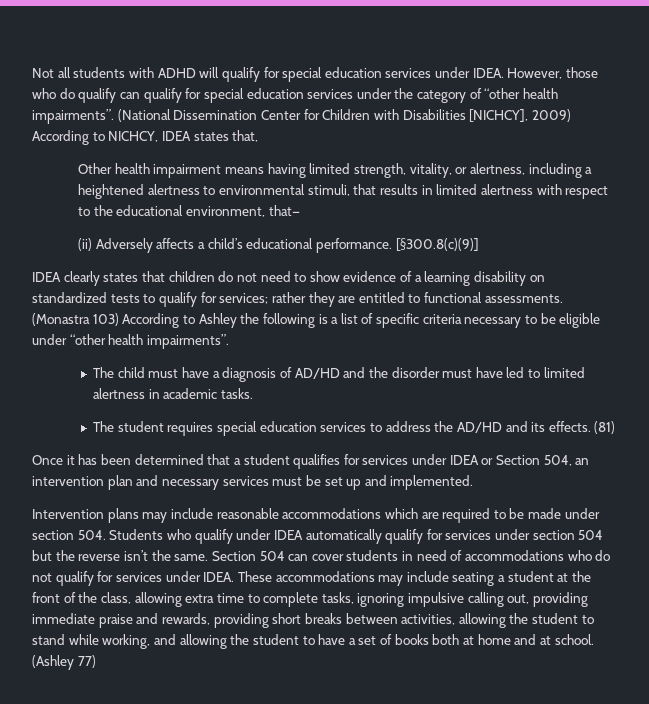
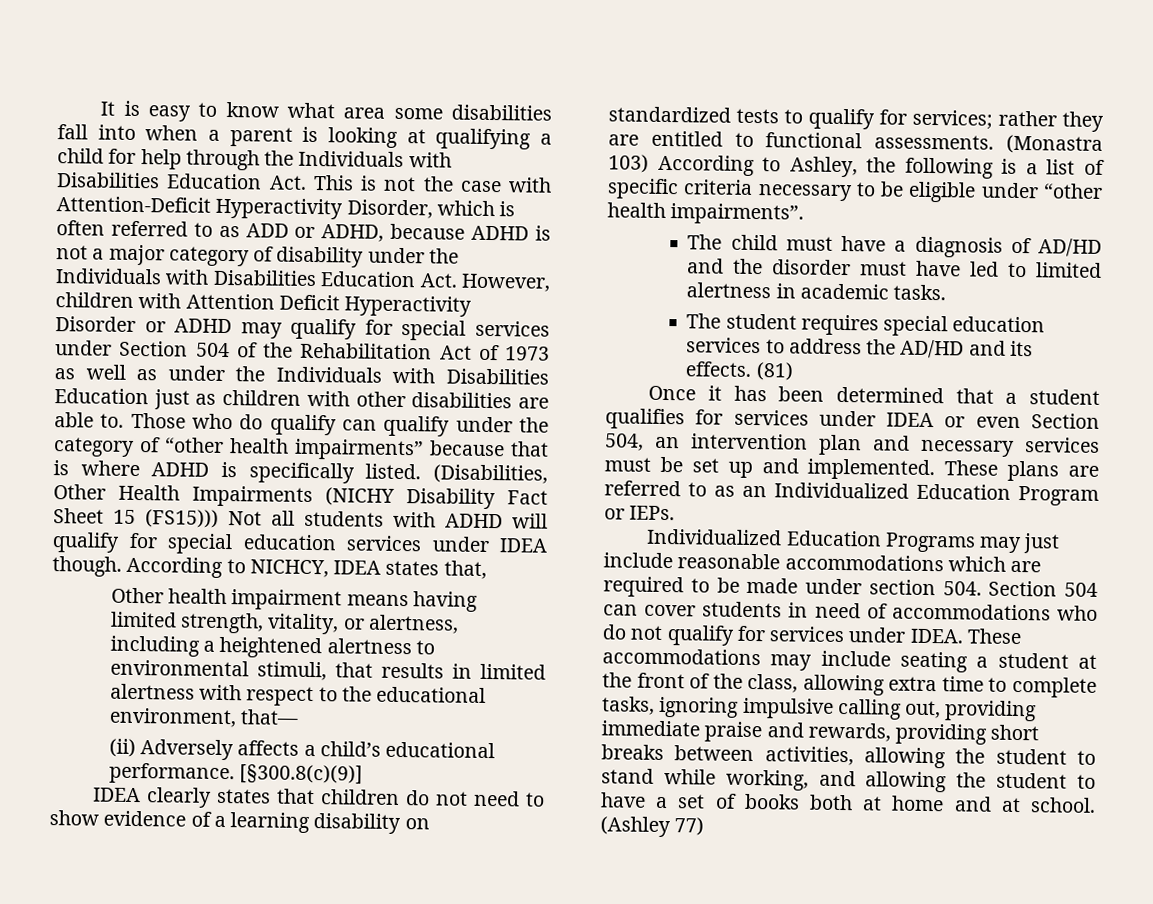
- Not all students with ADHD will qualify for special education services under IDEA. However, those who do qualify can qualify for special education services under the category of “other health impairments”. (National Dissemination Center for Children with Disabilities [NICHCY], 2009) According to NICHCY, IDEA states that,
+ It is easy to know what area some disabilities fall into when a parent is looking at qualifying a child for help through the Individuals with Disabilities Education Act. This is not the case with Attention-Deficit Hyperactivity Disorder, which is often referred to as ADD or ADHD, because ADHD is not a major category of disability under the Individuals with Disabilities Education Act. However, children with Attention Deficit Hyperactivity Disorder or ADHD may qualify for special services under Section 504 of the Rehabilitation Act of 1973 as well as under the Individuals with Disabilities Education just as children with other disabilities are able to. Those who do qualify can qualify under the category of “other health impairments” because that is where ADHD is specifically listed. (Disabilities, Other Health Impairments (NICHY Disability Fact Sheet 15 (FS15))) Not all students with ADHD will qualify for special education services under IDEA though. According to NICHCY, IDEA states that,
- (Monastra 103) According to Ashley the following is a list of specific criteria necessary to be eligible under “other health impairments”.
+ (Monastra 103) According to Ashley, the following is a list of specific criteria necessary to be eligible under “other health impairments”.
- Once it has been determined that a student qualifies for services under IDEA or Section 504, an intervention plan and necessary services must be set up and implemented.
- Intervention plans may include reasonable accommodations which are required to be made under section 504. Students who qualify under IDEA automatically qualify for services under section 504 but the reverse isn’t the same. Section 504 can cover students in need of accommodations who do not qualify for services under IDEA.
+ Once it has been determined that a student qualifies for services under IDEA or even Section 504, an intervention plan and necessary services must be set up and implemented. These plans are referred to as an Individualized Education Program or IEPs.
+ Individualized Education Programs may just include reasonable accommodations which are required to be made under section 504. Section 504 can cover students in need of accommodations who do not qualify for services under IDEA.

